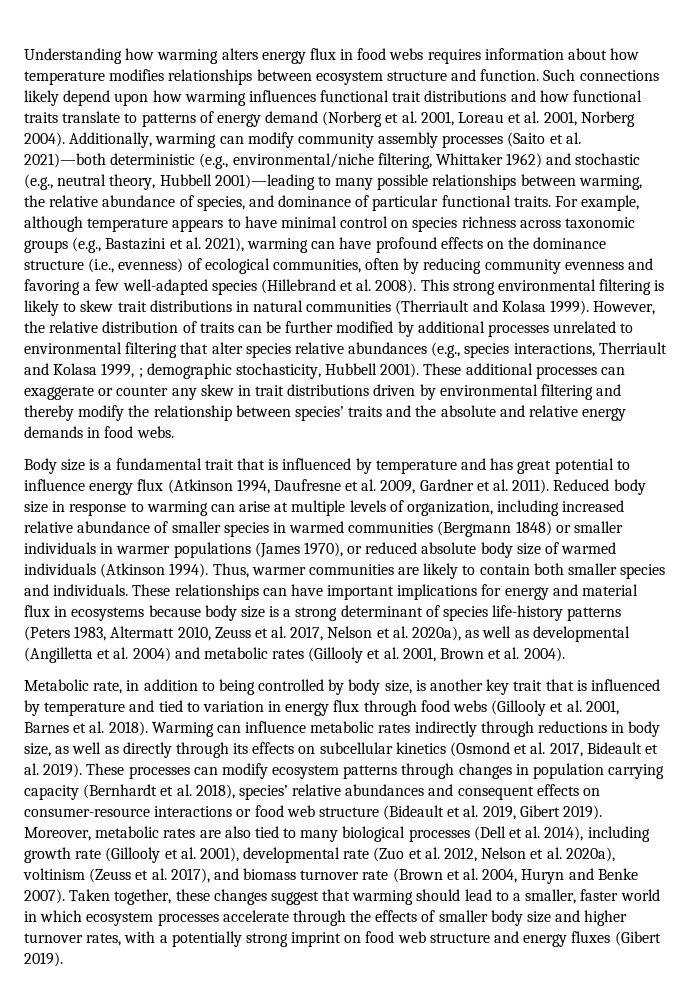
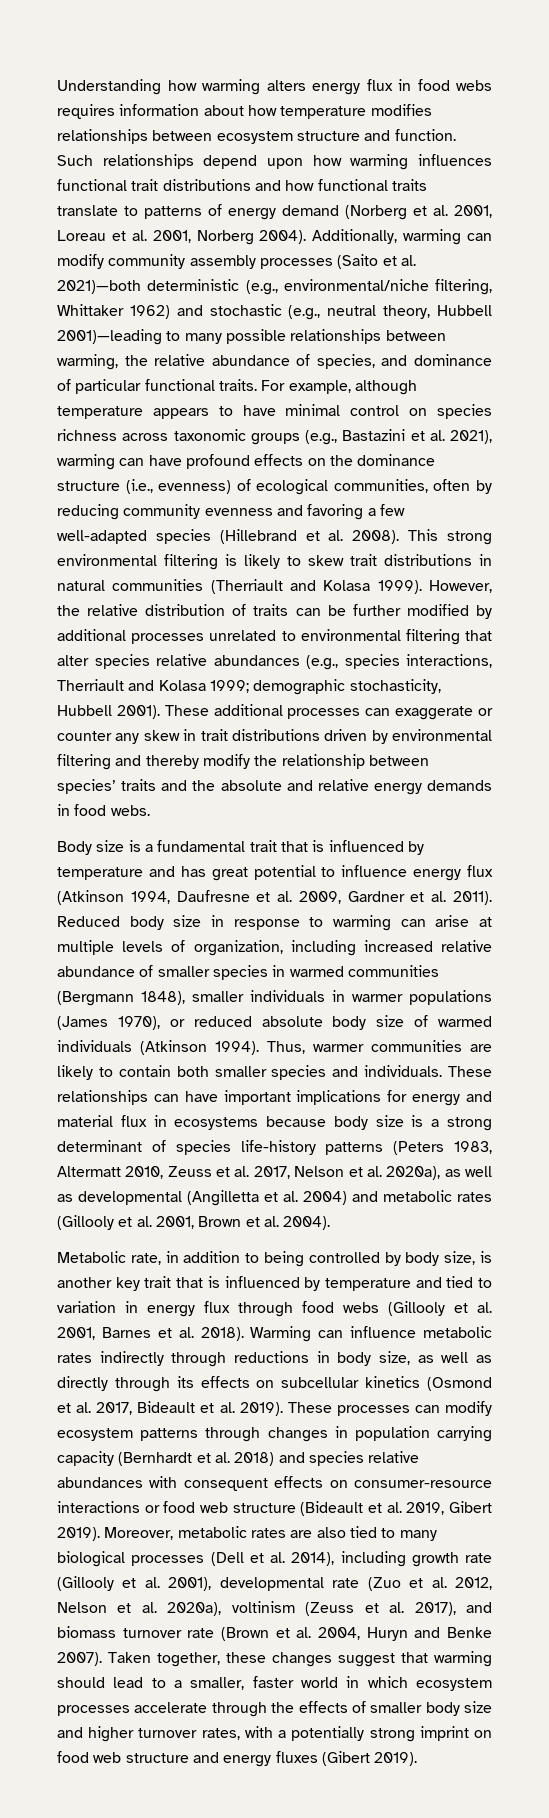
- Such connections likely depend upon how warming influences functional trait distributions and how functional traits translate to patterns of energy demand (Norberg et al. 2001, Loreau et al. 2001, Norberg 2004).
+ Such relationships depend upon how warming influences functional trait distributions and how functional traits translate to patterns of energy demand (Norberg et al. 2001, Loreau et al. 2001, Norberg 2004).
- However, the relative distribution of traits can be further modified by additional processes unrelated to environmental filtering that alter species relative abundances (e.g., species interactions, Therriault and Kolasa 1999, ; demographic stochasticity, Hubbell 2001).
+ However, the relative distribution of traits can be further modified by additional processes unrelated to environmental filtering that alter species relative abundances (e.g., species interactions, Therriault and Kolasa 1999; demographic stochasticity, Hubbell 2001).
- Reduced body size in response to warming can arise at multiple levels of organization, including increased relative abundance of smaller species in warmed communities (Bergmann 1848) or smaller individuals in warmer populations (James 1970), or reduced absolute body size of warmed individuals (Atkinson 1994).
+ Reduced body size in response to warming can arise at multiple levels of organization, including increased relative abundance of smaller species in warmed communities (Bergmann 1848), smaller individuals in warmer populations (James 1970), or reduced absolute body size of warmed individuals (Atkinson 1994).
- These processes can modify ecosystem patterns through changes in population carrying capacity (Bernhardt et al. 2018), species’ relative abundances and consequent effects on consumer-resource interactions or food web structure (Bideault et al. 2019, Gibert 2019).
+ These processes can modify ecosystem patterns through changes in population carrying capacity (Bernhardt et al. 2018) and species relative abundances with consequent effects on consumer-resource interactions or food web structure (Bideault et al. 2019, Gibert 2019).

